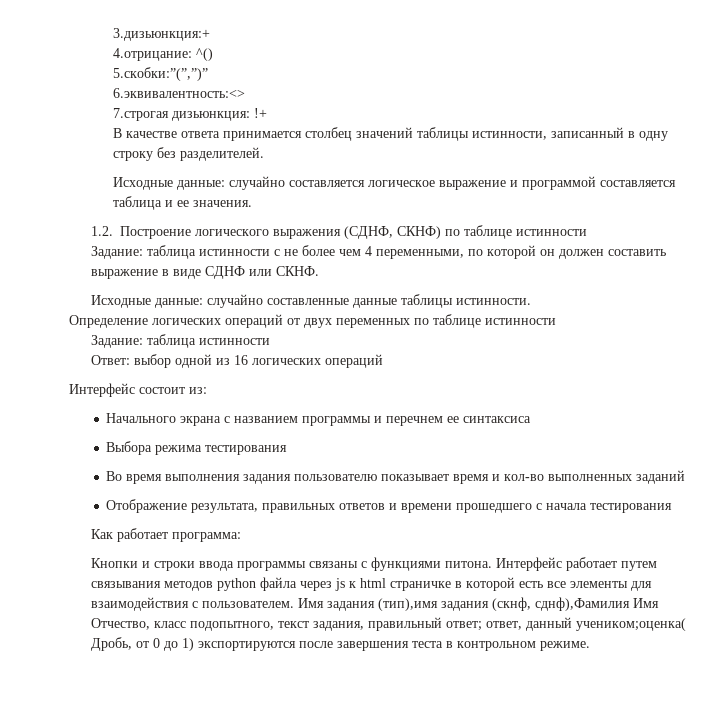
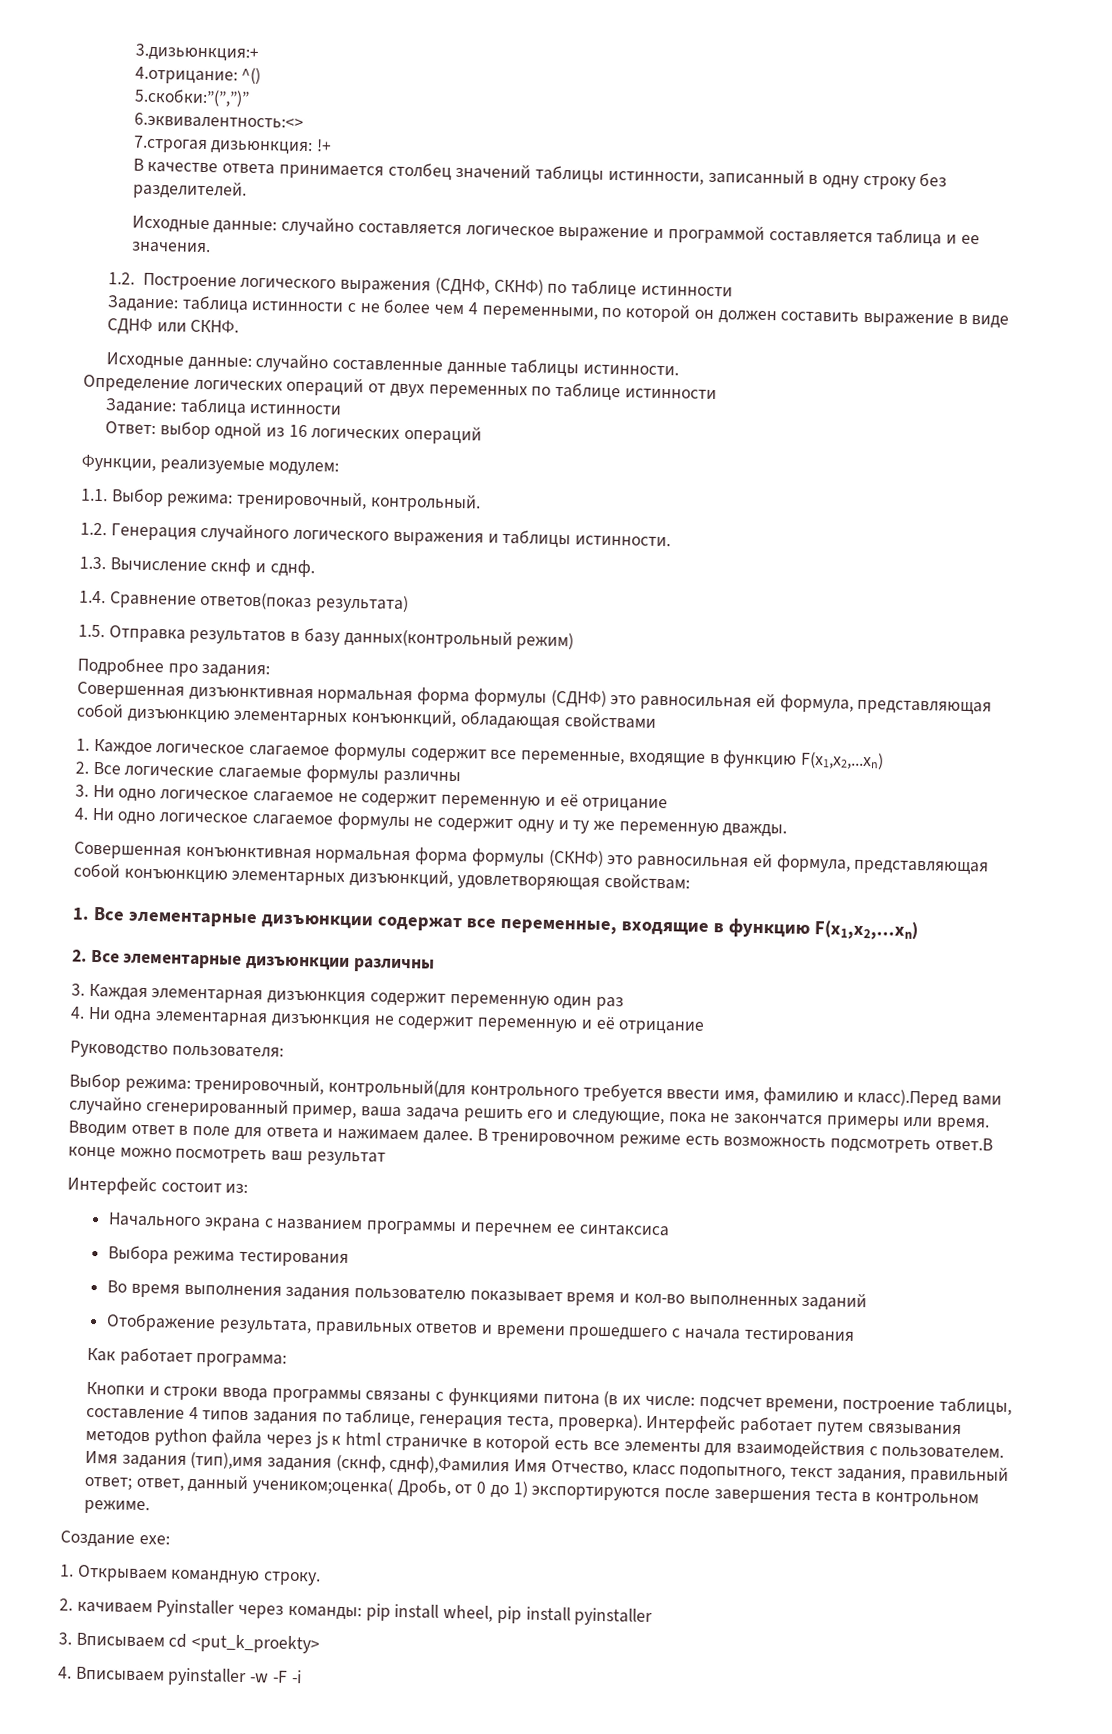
+ Функции, реализуемые модулем:
+ 1.1. Выбор режима: тренировочный, контрольный.
+ 1.2. Генерация случайного логического выражения и таблицы истинности.
+ 1.3. Вычисление скнф и сднф.
+ 1.4. Сравнение ответов(показ результата)
+ 1.5. Отправка результатов в базу данных(контрольный режим)
+ Подробнее про задания:
+ Совершенная дизъюнктивная нормальная форма формулы (СДНФ) это равносильная ей формула, представляющая собой дизъюнкцию элементарных конъюнкций, обладающая свойствами
+ 1. Каждое логическое слагаемое формулы содержит все переменные, входящие в функцию F(x1,x2,...xn)
+ 2. Все логические слагаемые формулы различны
+ 3. Ни одно логическое слагаемое не содержит переменную и её отрицание
+ 4. Ни одно логическое слагаемое формулы не содержит одну и ту же переменную дважды.
+ Совершенная конъюнктивная нормальная форма формулы (СКНФ) это равносильная ей формула, представляющая собой конъюнкцию элементарных дизъюнкций, удовлетворяющая свойствам:
+ 1. Все элементарные дизъюнкции содержат все переменные, входящие в функцию F(x1,x2,...xn)
+ 2. Все элементарные дизъюнкции различны
+ 3. Каждая элементарная дизъюнкция содержит переменную один раз
+ 4. Ни одна элементарная дизъюнкция не содержит переменную и её отрицание
+ Руководство пользователя:
+ Выбор режима: тренировочный, контрольный(для контрольного требуется ввести имя, фамилию и класс).Перед вами случайно сгенерированный пример, ваша задача решить его и следующие, пока не закончатся примеры или время. Вводим ответ в поле для ответа и нажимаем далее. В тренировочном режиме есть возможность подсмотреть ответ.В конце можно посмотреть ваш результат
- Кнопки и строки ввода программы связаны с функциями питона.
+ Кнопки и строки ввода программы связаны с функциями питона (в их числе: подсчет времени, построение таблицы, составление 4 типов задания по таблице, генерация теста, проверка).
+ Создание exe:
+ 1. Открываем командную строку.
+ 2. качиваем Pyinstaller через команды: pip install wheel, pip install pyinstaller
+ 3. Вписываем cd <put_k_proekty>
+ 4. Вписываем pyinstaller -w -F -i

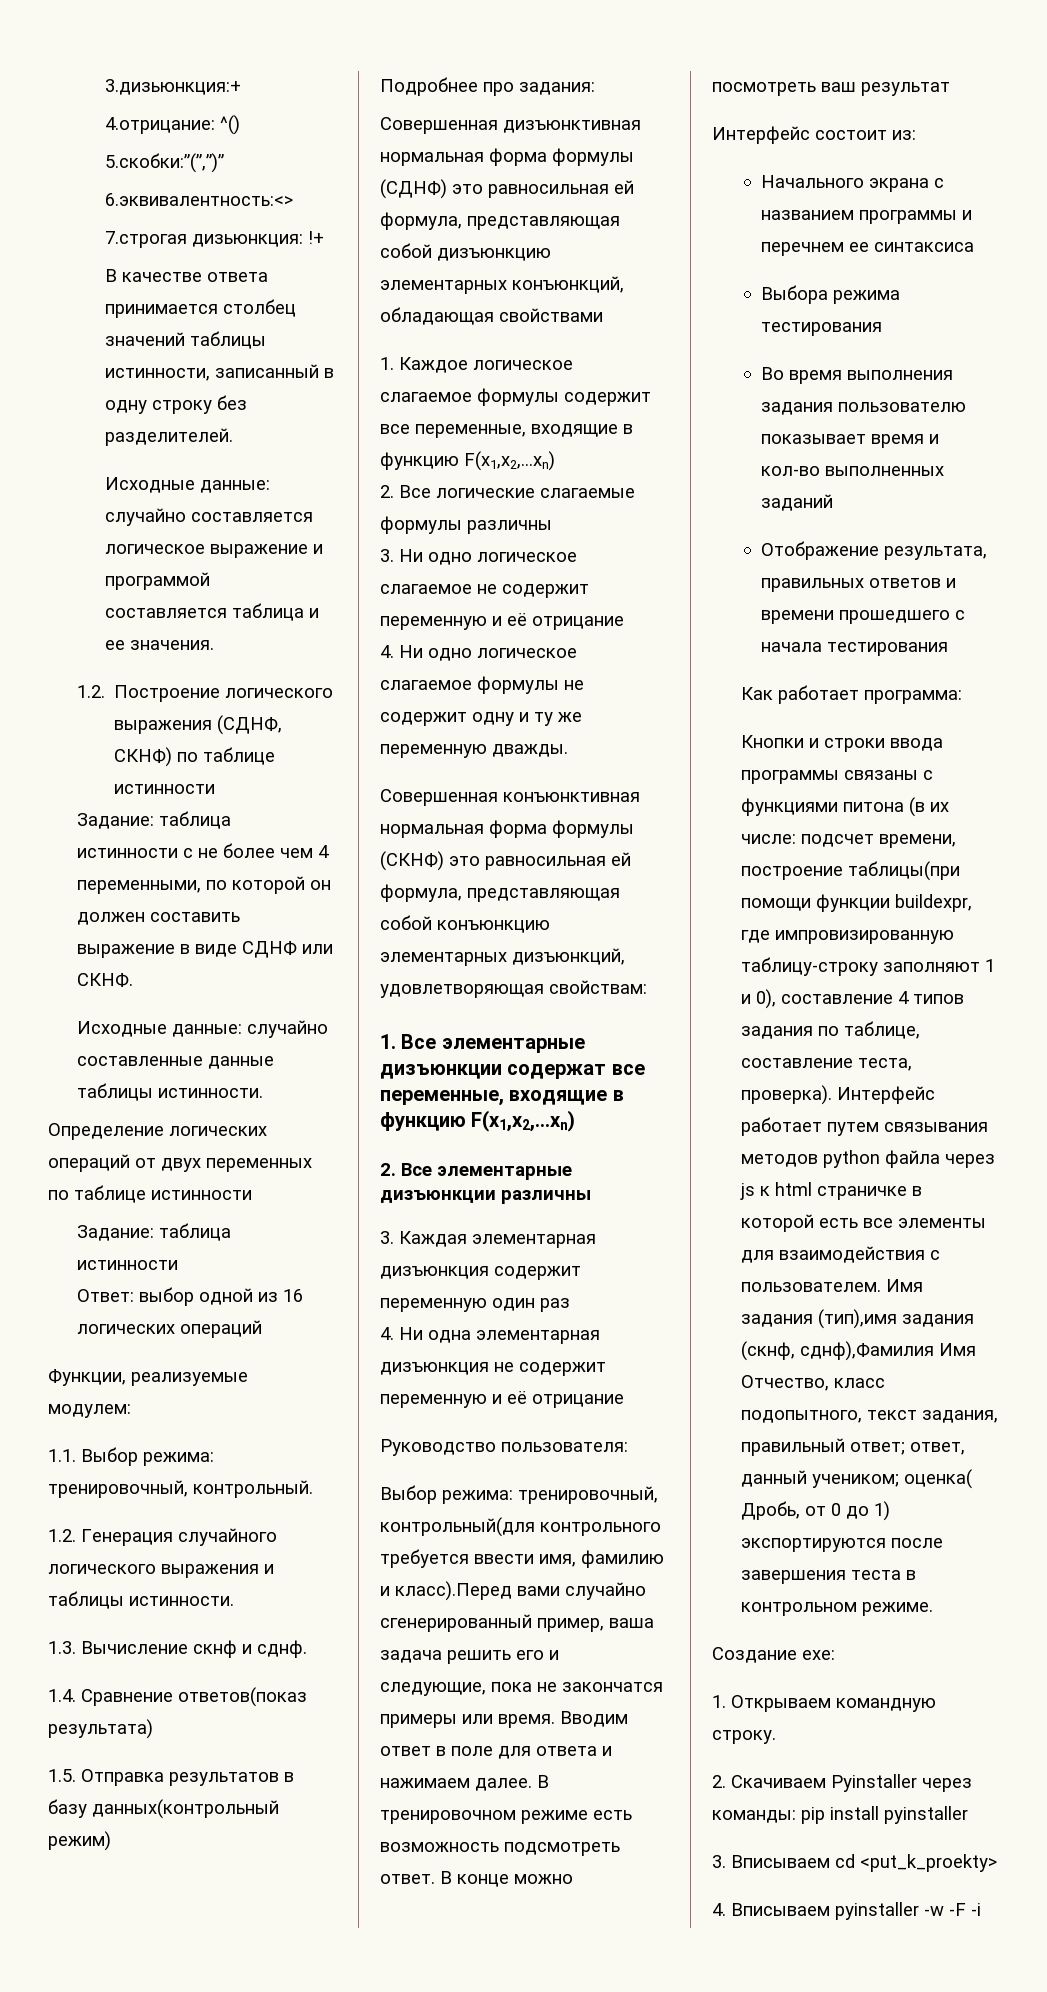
- В тренировочном режиме есть возможность подсмотреть ответ.В конце можно посмотреть ваш результат
+ В тренировочном режиме есть возможность подсмотреть ответ. В конце можно посмотреть ваш результат
- Кнопки и строки ввода программы связаны с функциями питона (в их числе: подсчет времени, построение таблицы, составление 4 типов задания по таблице, генерация теста, проверка).
+ Кнопки и строки ввода программы связаны с функциями питона (в их числе: подсчет времени, построение таблицы(при помощи функции buildexpr, где импровизированную таблицу-строку заполняют 1 и 0), составление 4 типов задания по таблице, составление теста, проверка).
- Имя задания (тип),имя задания (скнф, сднф),Фамилия Имя Отчество, класс подопытного, текст задания, правильный ответ; ответ, данный учеником;оценка( Дробь, от 0 до 1) экспортируются после завершения теста в контрольном режиме.
+ Имя задания (тип),имя задания (скнф, сднф),Фамилия Имя Отчество, класс подопытного, текст задания, правильный ответ; ответ, данный учеником; оценка( Дробь, от 0 до 1) экспортируются после завершения теста в контрольном режиме.
- 2. качиваем Pyinstaller через команды: pip install wheel, pip install pyinstaller
+ 2. Скачиваем Pyinstaller через команды: pip install pyinstaller

